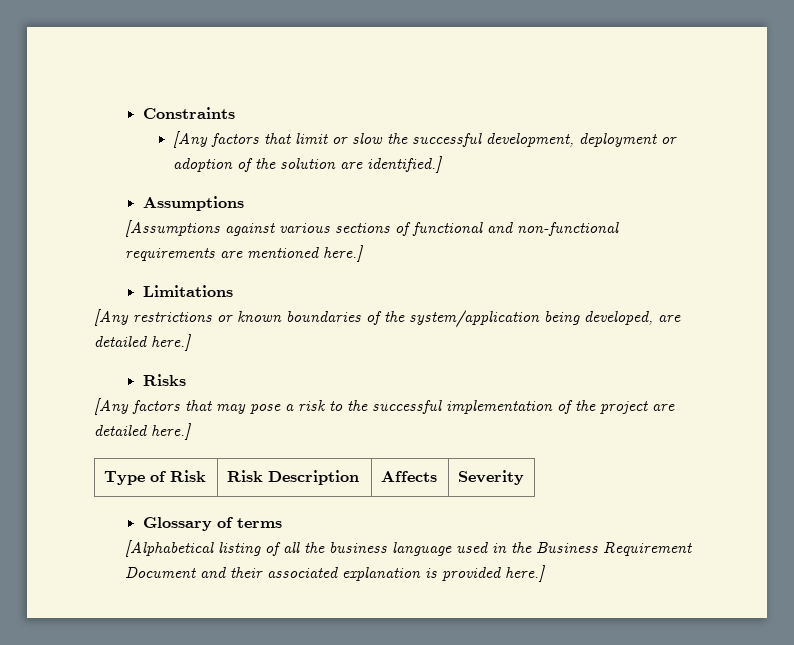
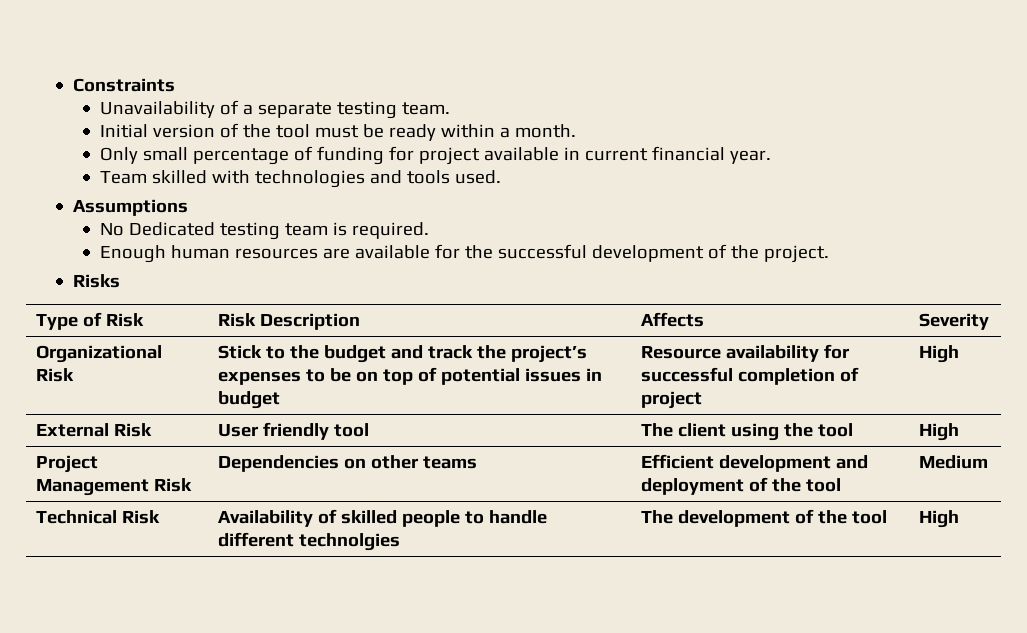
- [Any factors that limit or slow the successful development, deployment or adoption of the solution are identified.]
+ Unavailability of a separate testing team.
+ Initial version of the tool must be ready within a month.
+ Only small percentage of funding for project available in current financial year.
+ Team skilled with technologies and tools used.
  Assumptions
- [Assumptions against various sections of functional and non-functional requirements are mentioned here.]
- Limitations
- [Any restrictions or known boundaries of the system/application being developed, are detailed here.]
+ No Dedicated testing team is required.
+ Enough human resources are available for the successful development of the project.
  Risks
- [Any factors that may pose a risk to the successful implementation of the project are detailed here.]
- Glossary of terms
- [Alphabetical listing of all the business language used in the Business Requirement Document and their associated explanation is provided here.]
+ Organizational Risk | Stick to the budget and track the project’s expenses to be on top of potential issues in budget | Resource availability for successful completion of project | High
+ External Risk | User friendly tool | The client using the tool | High
+ Project Management Risk | Dependencies on other teams | Efficient development and deployment of the tool | Medium
+ Technical Risk | Availability of skilled people to handle different technolgies | The development of the tool | High

